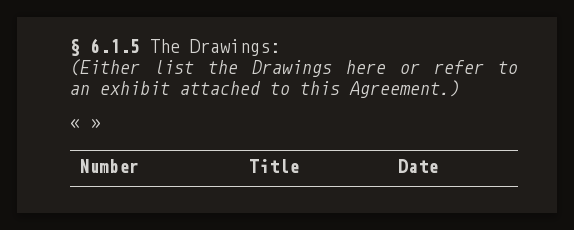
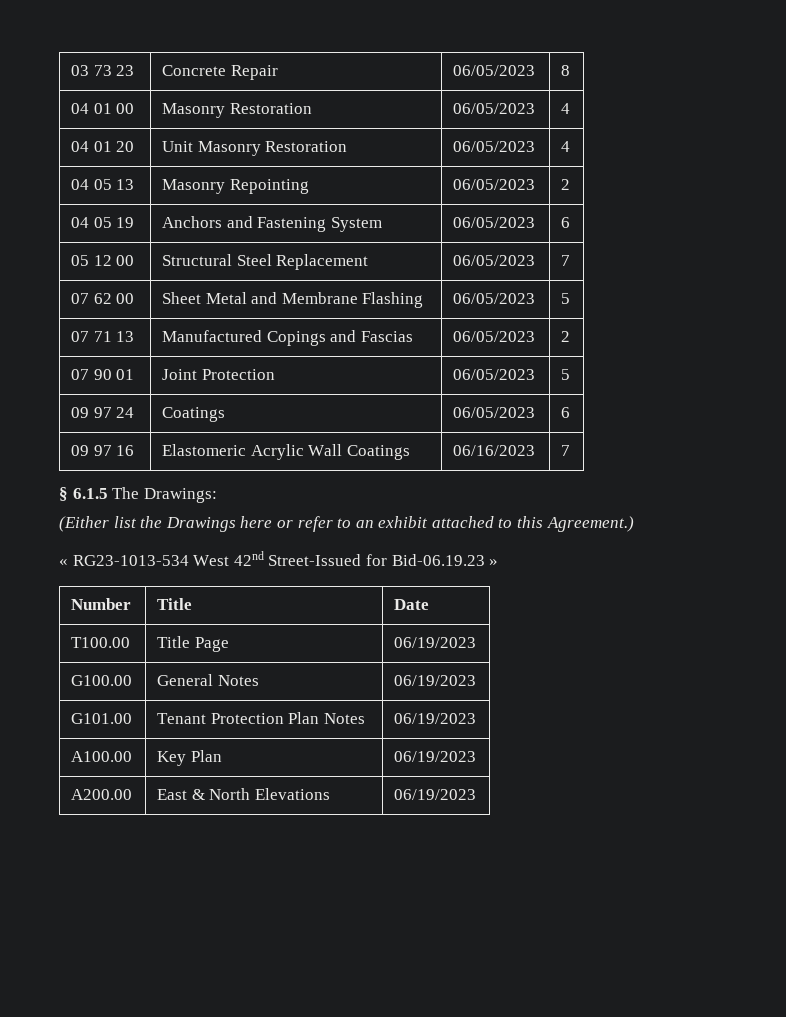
+ 03 73 23 | Concrete Repair | 06/05/2023 | 8
+ 04 01 00 | Masonry Restoration | 06/05/2023 | 4
+ 04 01 20 | Unit Masonry Restoration | 06/05/2023 | 4
+ 04 05 13 | Masonry Repointing | 06/05/2023 | 2
+ 04 05 19 | Anchors and Fastening System | 06/05/2023 | 6
+ 05 12 00 | Structural Steel Replacement | 06/05/2023 | 7
+ 07 62 00 | Sheet Metal and Membrane Flashing | 06/05/2023 | 5
+ 07 71 13 | Manufactured Copings and Fascias | 06/05/2023 | 2
+ 07 90 01 | Joint Protection | 06/05/2023 | 5
+ 09 97 24 | Coatings | 06/05/2023 | 6
+ 09 97 16 | Elastomeric Acrylic Wall Coatings | 06/16/2023 | 7
- « »
+ « RG23-1013-534 West 42nd Street-Issued for Bid-06.19.23 »
  Number | Title | Date
+ T100.00 | Title Page | 06/19/2023
+ G100.00 | General Notes | 06/19/2023
+ G101.00 | Tenant Protection Plan Notes | 06/19/2023
+ A100.00 | Key Plan | 06/19/2023
+ A200.00 | East & North Elevations | 06/19/2023

